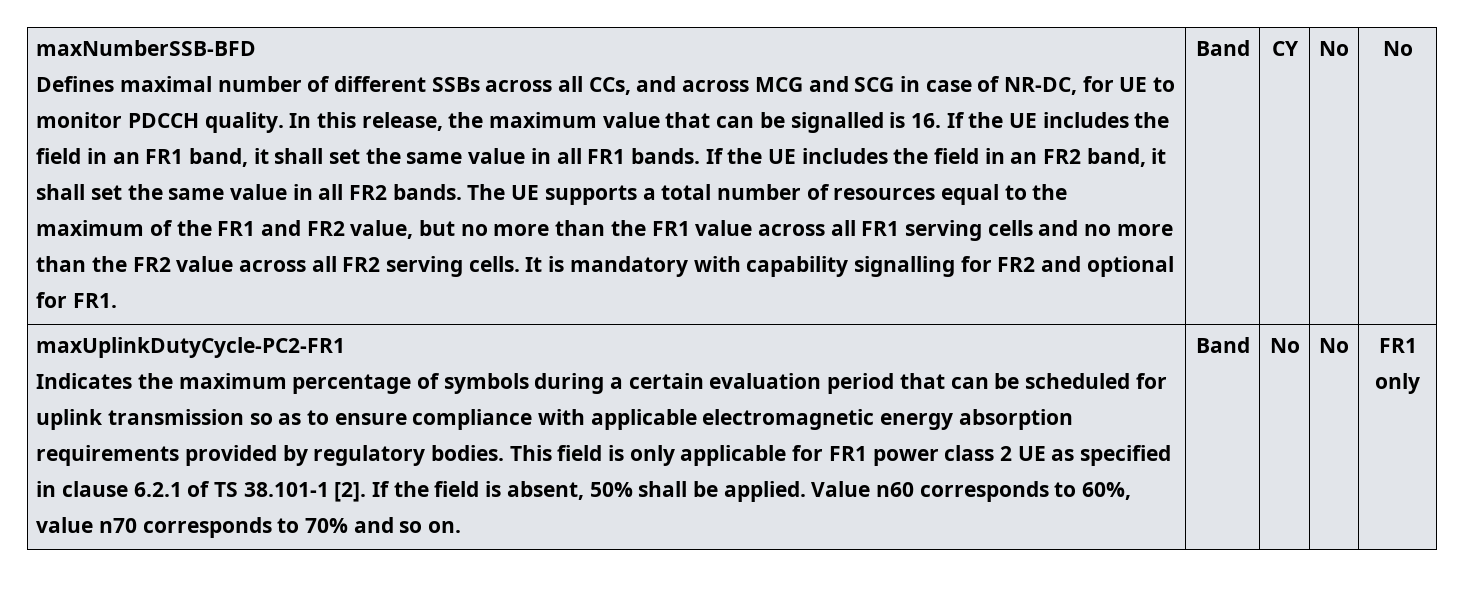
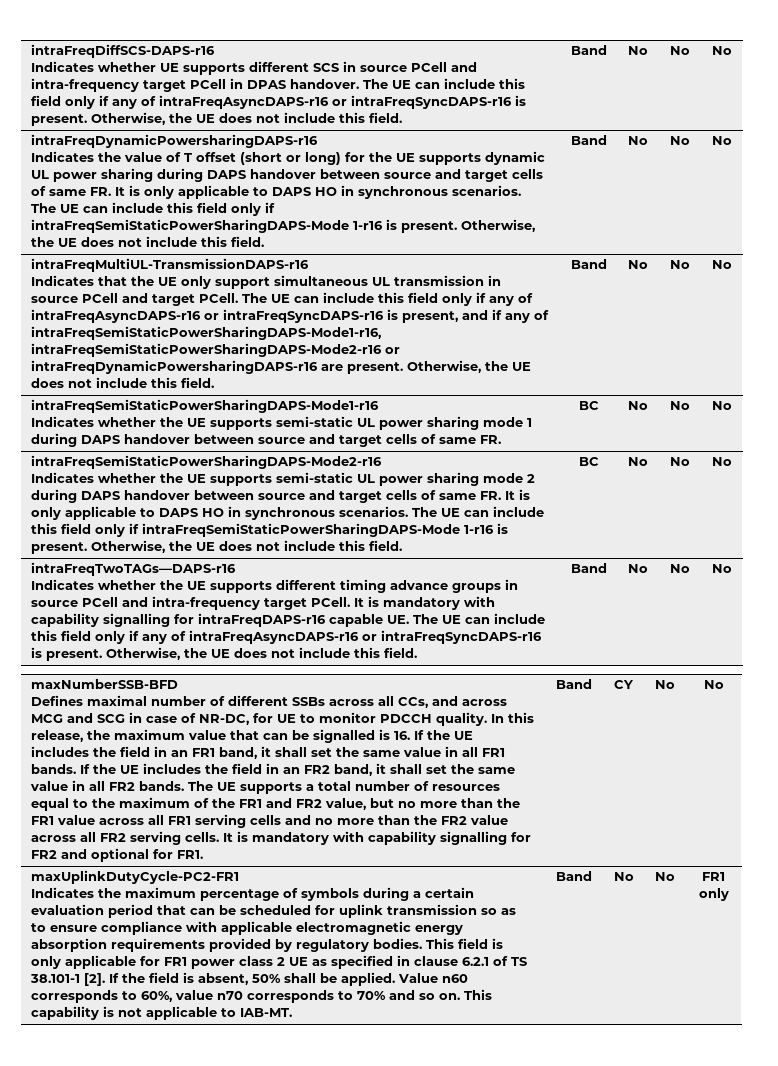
+ intraFreqDiffSCS-DAPS-r16
+ Indicates whether UE supports different SCS in source PCell and intra-frequency target PCell in DPAS handover. The UE can include this field only if any of intraFreqAsyncDAPS-r16 or intraFreqSyncDAPS-r16 is present. Otherwise, the UE does not include this field. | Band | No | No | No
+ intraFreqDynamicPowersharingDAPS-r16
+ Indicates the value of T offset (short or long) for the UE supports dynamic UL power sharing during DAPS handover between source and target cells of same FR. It is only applicable to DAPS HO in synchronous scenarios. The UE can include this field only if intraFreqSemiStaticPowerSharingDAPS-Mode 1-r16 is present. Otherwise, the UE does not include this field. | Band | No | No | No
+ intraFreqMultiUL-TransmissionDAPS-r16
+ Indicates that the UE only support simultaneous UL transmission in source PCell and target PCell. The UE can include this field only if any of intraFreqAsyncDAPS-r16 or intraFreqSyncDAPS-r16 is present, and if any of intraFreqSemiStaticPowerSharingDAPS-Mode1-r16, intraFreqSemiStaticPowerSharingDAPS-Mode2-r16 or intraFreqDynamicPowersharingDAPS-r16 are present. Otherwise, the UE does not include this field. | Band | No | No | No
+ intraFreqSemiStaticPowerSharingDAPS-Mode1-r16
+ Indicates whether the UE supports semi-static UL power sharing mode 1 during DAPS handover between source and target cells of same FR. | BC | No | No | No
+ intraFreqSemiStaticPowerSharingDAPS-Mode2-r16
+ Indicates whether the UE supports semi-static UL power sharing mode 2 during DAPS handover between source and target cells of same FR. It is only applicable to DAPS HO in synchronous scenarios. The UE can include this field only if intraFreqSemiStaticPowerSharingDAPS-Mode 1-r16 is present. Otherwise, the UE does not include this field. | BC | No | No | No
+ intraFreqTwoTAGs—DAPS-r16
+ Indicates whether the UE supports different timing advance groups in source PCell and intra-frequency target PCell. It is mandatory with capability signalling for intraFreqDAPS-r16 capable UE. The UE can include this field only if any of intraFreqAsyncDAPS-r16 or intraFreqSyncDAPS-r16 is present. Otherwise, the UE does not include this field. | Band | No | No | No
+ This capability is not applicable to IAB-MT.

